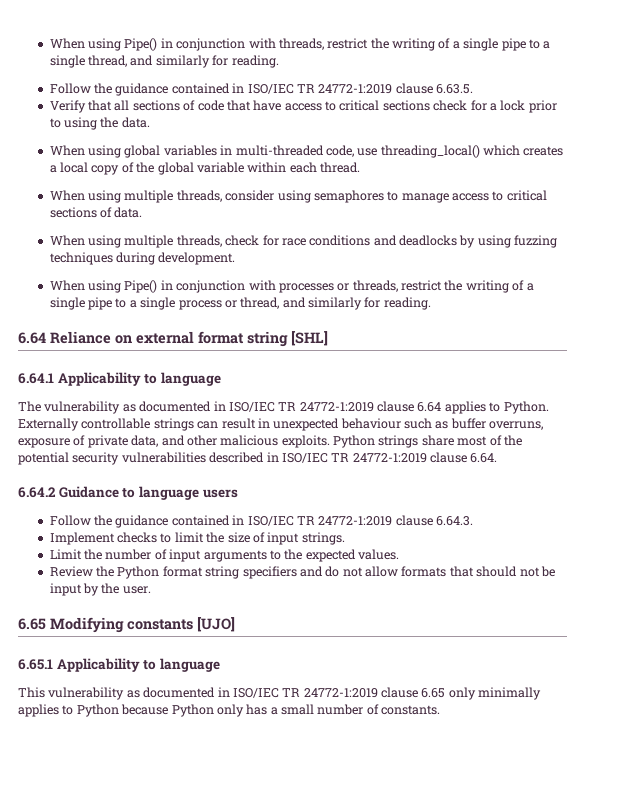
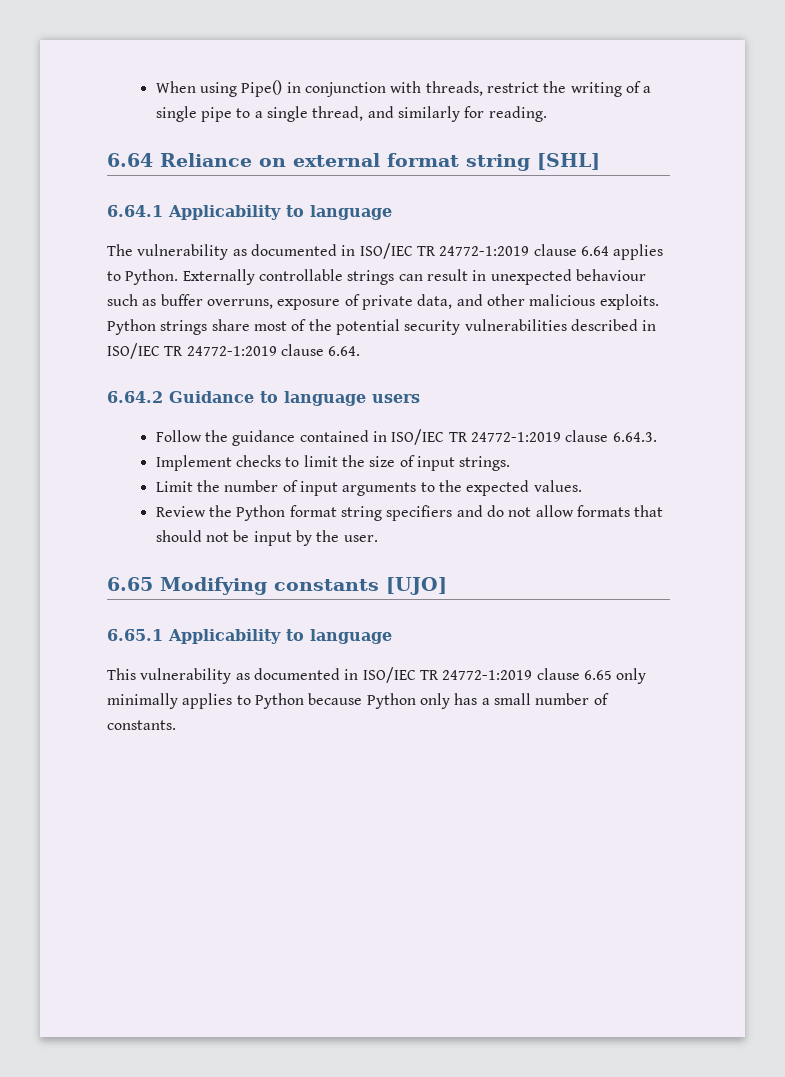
- Follow the guidance contained in ISO/IEC TR 24772-1:2019 clause 6.63.5.
- Verify that all sections of code that have access to critical sections check for a lock prior to using the data.
- When using global variables in multi-threaded code, use threading_local() which creates a local copy of the global variable within each thread.
- When using multiple threads, consider using semaphores to manage access to critical sections of data.
- When using multiple threads, check for race conditions and deadlocks by using fuzzing techniques during development.
- When using Pipe() in conjunction with processes or threads, restrict the writing of a single pipe to a single process or thread, and similarly for reading.

